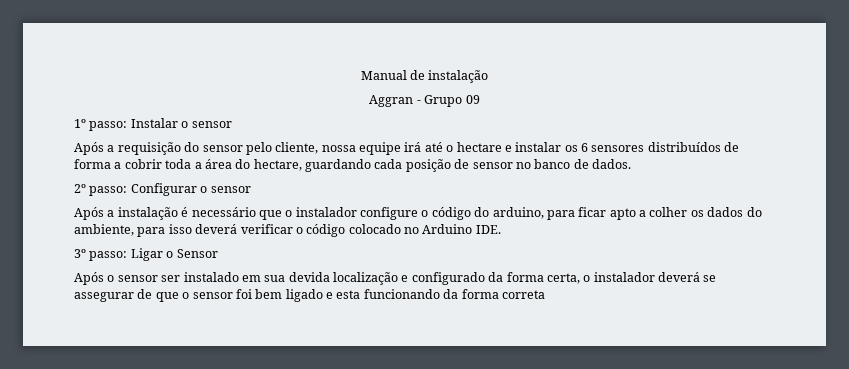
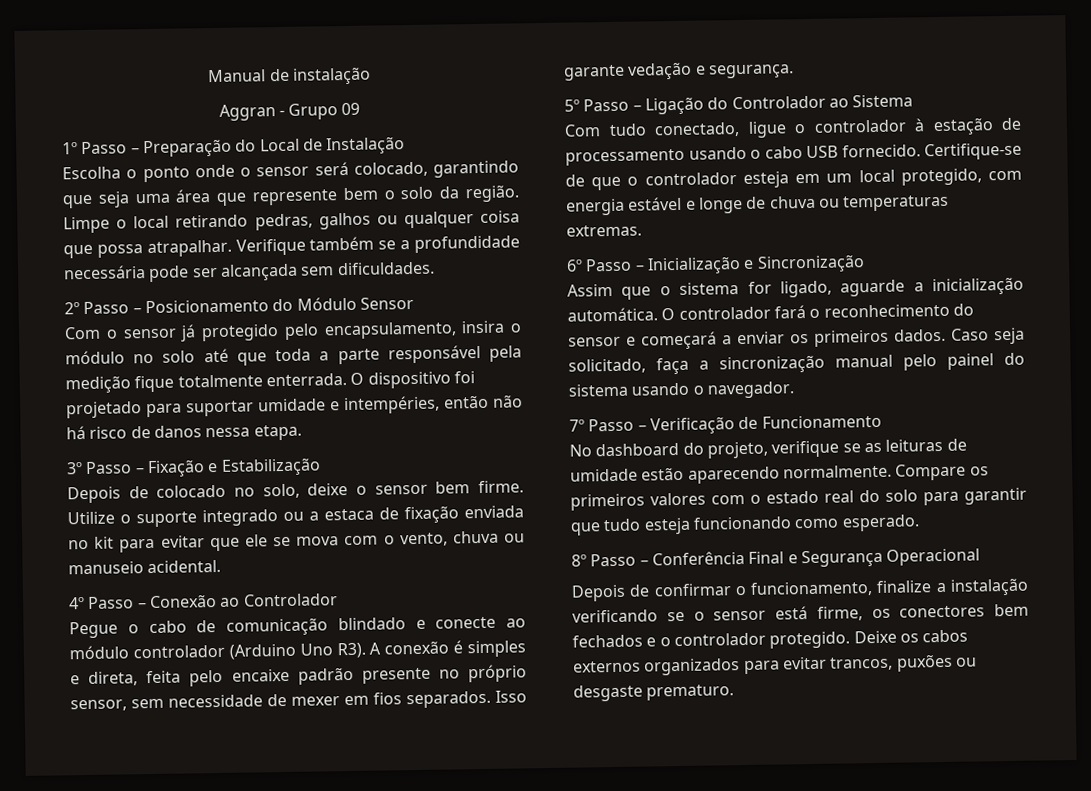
- 1º passo: Instalar o sensor
- Após a requisição do sensor pelo cliente, nossa equipe irá até o hectare e instalar os 6 sensores distribuídos de forma a cobrir toda a área do hectare, guardando cada posição de sensor no banco de dados.
- 2º passo: Configurar o sensor
- Após a instalação é necessário que o instalador configure o código do arduino, para ficar apto a colher os dados do ambiente, para isso deverá verificar o código colocado no Arduino IDE.
- 3º passo: Ligar o Sensor
- Após o sensor ser instalado em sua devida localização e configurado da forma certa, o instalador deverá se assegurar de que o sensor foi bem ligado e esta funcionando da forma correta
+ 1º Passo – Preparação do Local de Instalação
+ Escolha o ponto onde o sensor será colocado, garantindo que seja uma área que represente bem o solo da região. Limpe o local retirando pedras, galhos ou qualquer coisa que possa atrapalhar. Verifique também se a profundidade necessária pode ser alcançada sem dificuldades.
+ 2º Passo – Posicionamento do Módulo Sensor
+ Com o sensor já protegido pelo encapsulamento, insira o módulo no solo até que toda a parte responsável pela medição fique totalmente enterrada. O dispositivo foi projetado para suportar umidade e intempéries, então não há risco de danos nessa etapa.
+ 3º Passo – Fixação e Estabilização
+ Depois de colocado no solo, deixe o sensor bem firme. Utilize o suporte integrado ou a estaca de fixação enviada no kit para evitar que ele se mova com o vento, chuva ou manuseio acidental.
+ 4º Passo – Conexão ao Controlador
+ Pegue o cabo de comunicação blindado e conecte ao módulo controlador (Arduino Uno R3). A conexão é simples e direta, feita pelo encaixe padrão presente no próprio sensor, sem necessidade de mexer em fios separados. Isso garante vedação e segurança.
+ 5º Passo – Ligação do Controlador ao Sistema
+ Com tudo conectado, ligue o controlador à estação de processamento usando o cabo USB fornecido. Certifique-se de que o controlador esteja em um local protegido, com energia estável e longe de chuva ou temperaturas extremas.
+ 6º Passo – Inicialização e Sincronização
+ Assim que o sistema for ligado, aguarde a inicialização automática. O controlador fará o reconhecimento do sensor e começará a enviar os primeiros dados. Caso seja solicitado, faça a sincronização manual pelo painel do sistema usando o navegador.
+ 7º Passo – Verificação de Funcionamento
+ No dashboard do projeto, verifique se as leituras de umidade estão aparecendo normalmente. Compare os primeiros valores com o estado real do solo para garantir que tudo esteja funcionando como esperado.
+ 8º Passo – Conferência Final e Segurança Operacional
+ Depois de confirmar o funcionamento, finalize a instalação verificando se o sensor está firme, os conectores bem fechados e o controlador protegido. Deixe os cabos externos organizados para evitar trancos, puxões ou desgaste prematuro.

